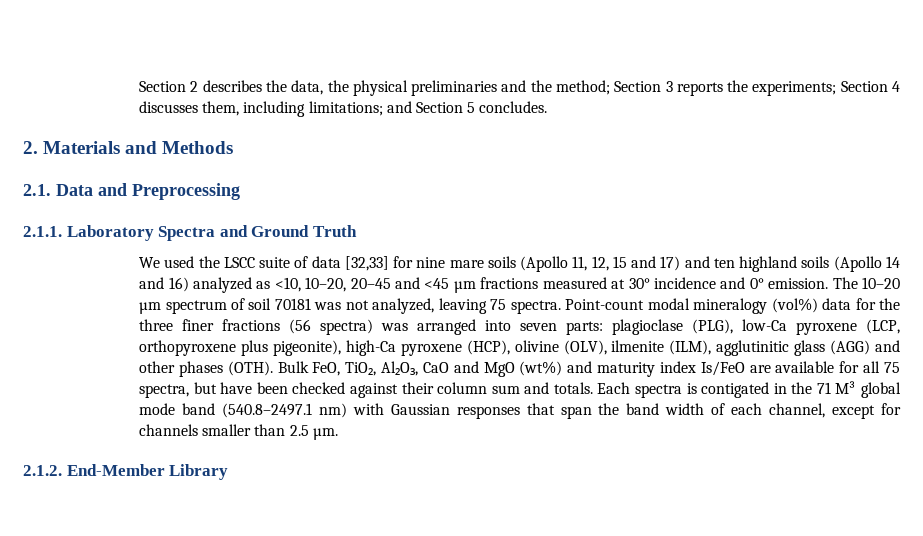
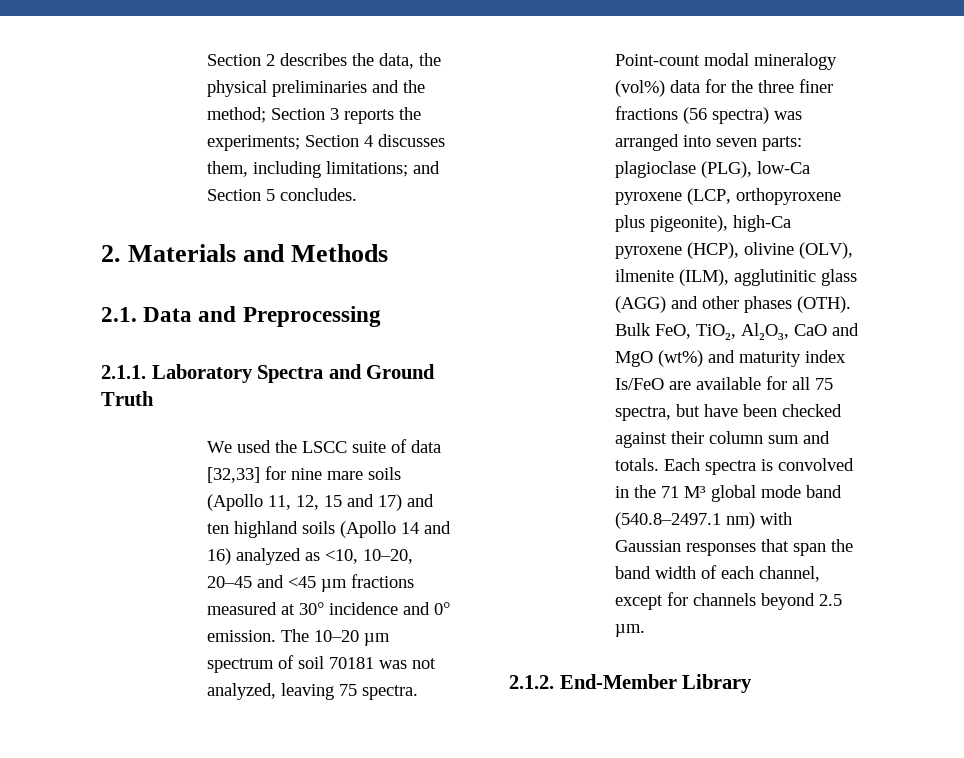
- Each spectra is contigated in the 71 M³ global mode band (540.8–2497.1 nm) with Gaussian responses that span the band width of each channel, except for channels smaller than 2.5 µm.
+ Each spectra is convolved in the 71 M³ global mode band (540.8–2497.1 nm) with Gaussian responses that span the band width of each channel, except for channels beyond 2.5 µm.

